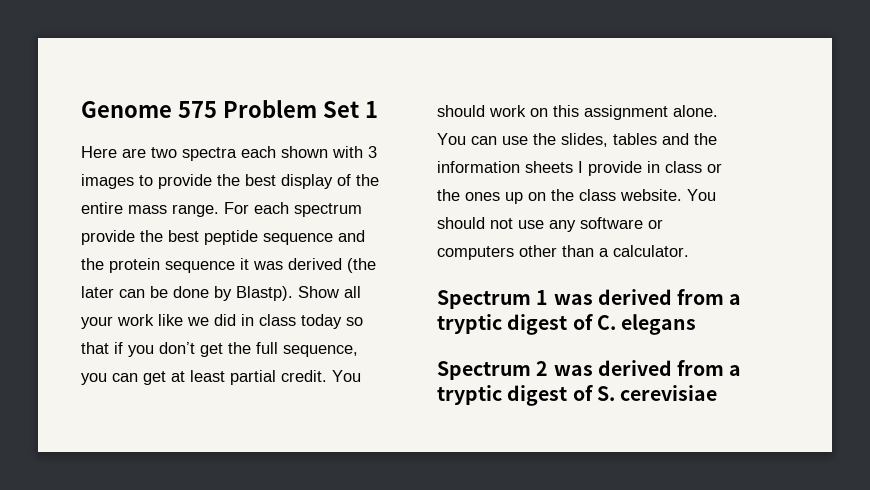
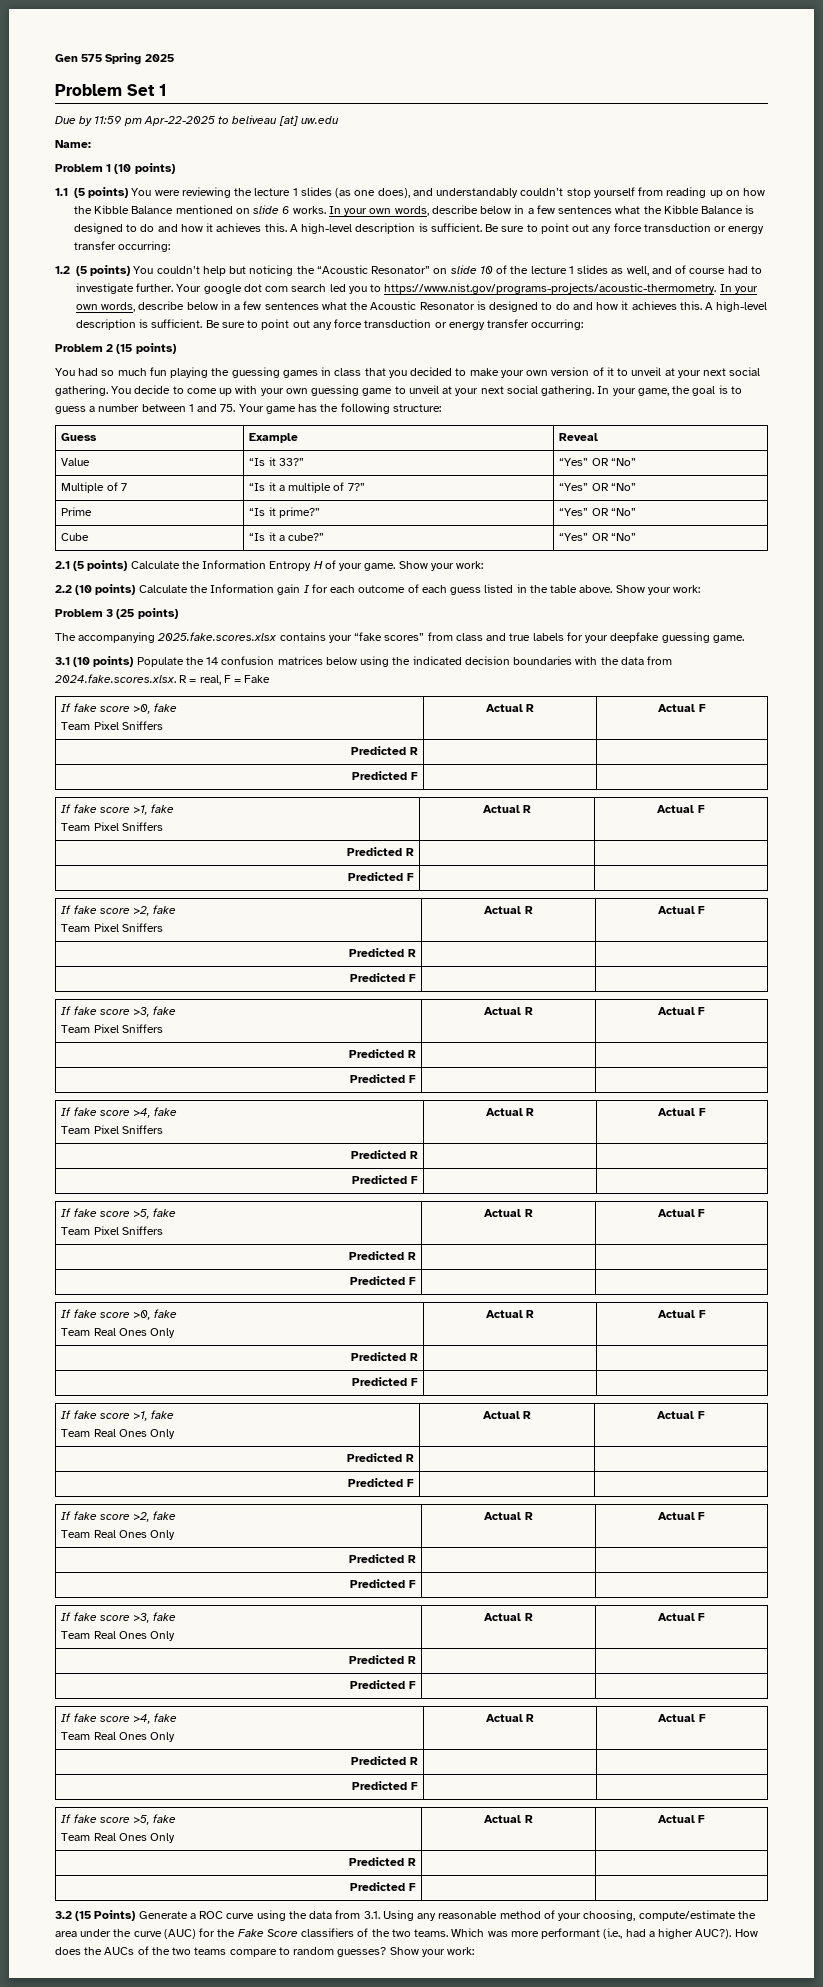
- Genome 575 Problem Set 1
+ Gen 575 Spring 2025
+ Problem Set 1
- Here are two spectra each shown with 3 images to provide the best display of the entire mass range. For each spectrum provide the best peptide sequence and the protein sequence it was derived (the later can be done by Blastp). Show all your work like we did in class today so that if you don’t get the full sequence, you can get at least partial credit. You should work on this assignment alone. You can use the slides, tables and the information sheets I provide in class or the ones up on the class website. You should not use any software or computers other than a calculator.
- Spectrum 1 was derived from a tryptic digest of C. elegans
- Spectrum 2 was derived from a tryptic digest of S. cerevisiae
+ Due by 11:59 pm Apr-22-2025 to beliveau [at] uw.edu
+ Name:
+ Problem 1 (10 points)
+ 1.1 (5 points) You were reviewing the lecture 1 slides (as one does), and understandably couldn’t stop yourself from reading up on how the Kibble Balance mentioned on slide 6 works. In your own words, describe below in a few sentences what the Kibble Balance is designed to do and how it achieves this. A high-level description is sufficient. Be sure to point out any force transduction or energy transfer occurring:
+ 1.2 (5 points) You couldn’t help but noticing the “Acoustic Resonator” on slide 10 of the lecture 1 slides as well, and of course had to investigate further. Your google dot com search led you to https://www.nist.gov/programs-projects/acoustic-thermometry. In your own words, describe below in a few sentences what the Acoustic Resonator is designed to do and how it achieves this. A high-level description is sufficient. Be sure to point out any force transduction or energy transfer occurring:
+ Problem 2 (15 points)
+ You had so much fun playing the guessing games in class that you decided to make your own version of it to unveil at your next social gathering. You decide to come up with your own guessing game to unveil at your next social gathering. In your game, the goal is to guess a number between 1 and 75. Your game has the following structure:
+ Guess | Example | Reveal
+ Value | “Is it 33?” | “Yes” OR “No”
+ Multiple of 7 | “Is it a multiple of 7?” | “Yes” OR “No”
+ Prime | “Is it prime?” | “Yes” OR “No”
+ Cube | “Is it a cube?” | “Yes” OR “No”
+ 2.1 (5 points) Calculate the Information Entropy H of your game. Show your work:
+ 2.2 (10 points) Calculate the Information gain I for each outcome of each guess listed in the table above. Show your work:
+ Problem 3 (25 points)
+ The accompanying 2025.fake.scores.xlsx contains your “fake scores” from class and true labels for your deepfake guessing game.
+ 3.1 (10 points) Populate the 14 confusion matrices below using the indicated decision boundaries with the data from 2024.fake.scores.xlsx. R = real, F = Fake
+ If fake score >0, fake
+ Team Pixel Sniffers | Actual R | Actual F
+ Predicted R | |
+ Predicted F | |
+ If fake score >1, fake
+ Team Pixel Sniffers | Actual R | Actual F
+ Predicted R | |
+ Predicted F | |
+ If fake score >2, fake
+ Team Pixel Sniffers | Actual R | Actual F
+ Predicted R | |
+ Predicted F | |
+ If fake score >3, fake
+ Team Pixel Sniffers | Actual R | Actual F
+ Predicted R | |
+ Predicted F | |
+ If fake score >4, fake
+ Team Pixel Sniffers | Actual R | Actual F
+ Predicted R | |
+ Predicted F | |
+ If fake score >5, fake
+ Team Pixel Sniffers | Actual R | Actual F
+ Predicted R | |
+ Predicted F | |
+ If fake score >0, fake
+ Team Real Ones Only | Actual R | Actual F
+ Predicted R | |
+ Predicted F | |
+ If fake score >1, fake
+ Team Real Ones Only | Actual R | Actual F
+ Predicted R | |
+ Predicted F | |
+ If fake score >2, fake
+ Team Real Ones Only | Actual R | Actual F
+ Predicted R | |
+ Predicted F | |
+ If fake score >3, fake
+ Team Real Ones Only | Actual R | Actual F
+ Predicted R | |
+ Predicted F | |
+ If fake score >4, fake
+ Team Real Ones Only | Actual R | Actual F
+ Predicted R | |
+ Predicted F | |
+ If fake score >5, fake
+ Team Real Ones Only | Actual R | Actual F
+ Predicted R | |
+ Predicted F | |
+ 3.2 (15 Points) Generate a ROC curve using the data from 3.1. Using any reasonable method of your choosing, compute/estimate the area under the curve (AUC) for the Fake Score classifiers of the two teams. Which was more performant (i.e., had a higher AUC?). How does the AUCs of the two teams compare to random guesses? Show your work:

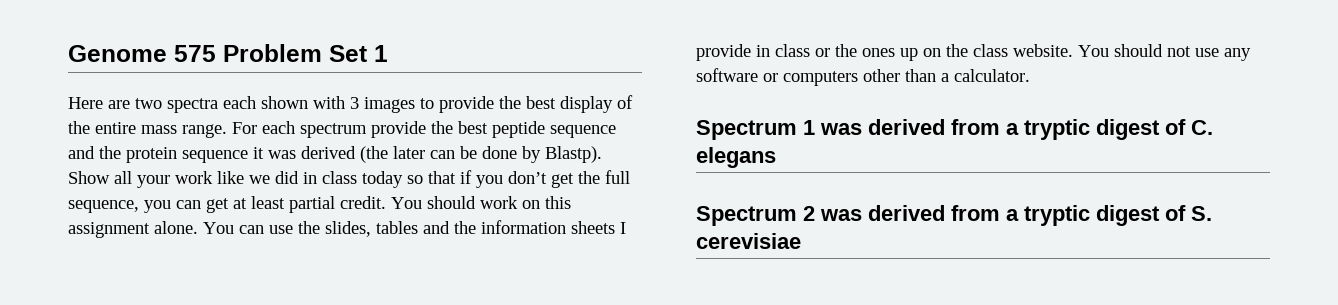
- Gen 575 Spring 2025
- Problem Set 1
+ Genome 575 Problem Set 1
- Due by 11:59 pm Apr-22-2025 to beliveau [at] uw.edu
- Name:
- Problem 1 (10 points)
- 1.1 (5 points) You were reviewing the lecture 1 slides (as one does), and understandably couldn’t stop yourself from reading up on how the Kibble Balance mentioned on slide 6 works. In your own words, describe below in a few sentences what the Kibble Balance is designed to do and how it achieves this. A high-level description is sufficient. Be sure to point out any force transduction or energy transfer occurring:
- 1.2 (5 points) You couldn’t help but noticing the “Acoustic Resonator” on slide 10 of the lecture 1 slides as well, and of course had to investigate further. Your google dot com search led you to https://www.nist.gov/programs-projects/acoustic-thermometry. In your own words, describe below in a few sentences what the Acoustic Resonator is designed to do and how it achieves this. A high-level description is sufficient. Be sure to point out any force transduction or energy transfer occurring:
- Problem 2 (15 points)
- You had so much fun playing the guessing games in class that you decided to make your own version of it to unveil at your next social gathering. You decide to come up with your own guessing game to unveil at your next social gathering. In your game, the goal is to guess a number between 1 and 75. Your game has the following structure:
- Guess | Example | Reveal
- Value | “Is it 33?” | “Yes” OR “No”
- Multiple of 7 | “Is it a multiple of 7?” | “Yes” OR “No”
- Prime | “Is it prime?” | “Yes” OR “No”
- Cube | “Is it a cube?” | “Yes” OR “No”
- 2.1 (5 points) Calculate the Information Entropy H of your game. Show your work:
- 2.2 (10 points) Calculate the Information gain I for each outcome of each guess listed in the table above. Show your work:
- Problem 3 (25 points)
- The accompanying 2025.fake.scores.xlsx contains your “fake scores” from class and true labels for your deepfake guessing game.
- 3.1 (10 points) Populate the 14 confusion matrices below using the indicated decision boundaries with the data from 2024.fake.scores.xlsx. R = real, F = Fake
- If fake score >0, fake
- Team Pixel Sniffers | Actual R | Actual F
- Predicted R | |
- Predicted F | |
- If fake score >1, fake
- Team Pixel Sniffers | Actual R | Actual F
- Predicted R | |
- Predicted F | |
- If fake score >2, fake
- Team Pixel Sniffers | Actual R | Actual F
- Predicted R | |
- Predicted F | |
- If fake score >3, fake
- Team Pixel Sniffers | Actual R | Actual F
- Predicted R | |
- Predicted F | |
- If fake score >4, fake
- Team Pixel Sniffers | Actual R | Actual F
- Predicted R | |
- Predicted F | |
- If fake score >5, fake
- Team Pixel Sniffers | Actual R | Actual F
- Predicted R | |
- Predicted F | |
- If fake score >0, fake
- Team Real Ones Only | Actual R | Actual F
- Predicted R | |
- Predicted F | |
- If fake score >1, fake
- Team Real Ones Only | Actual R | Actual F
- Predicted R | |
- Predicted F | |
- If fake score >2, fake
- Team Real Ones Only | Actual R | Actual F
- Predicted R | |
- Predicted F | |
- If fake score >3, fake
- Team Real Ones Only | Actual R | Actual F
- Predicted R | |
- Predicted F | |
- If fake score >4, fake
- Team Real Ones Only | Actual R | Actual F
- Predicted R | |
- Predicted F | |
- If fake score >5, fake
- Team Real Ones Only | Actual R | Actual F
- Predicted R | |
- Predicted F | |
- 3.2 (15 Points) Generate a ROC curve using the data from 3.1. Using any reasonable method of your choosing, compute/estimate the area under the curve (AUC) for the Fake Score classifiers of the two teams. Which was more performant (i.e., had a higher AUC?). How does the AUCs of the two teams compare to random guesses? Show your work:
+ Here are two spectra each shown with 3 images to provide the best display of the entire mass range. For each spectrum provide the best peptide sequence and the protein sequence it was derived (the later can be done by Blastp). Show all your work like we did in class today so that if you don’t get the full sequence, you can get at least partial credit. You should work on this assignment alone. You can use the slides, tables and the information sheets I provide in class or the ones up on the class website. You should not use any software or computers other than a calculator.
+ Spectrum 1 was derived from a tryptic digest of C. elegans
+ Spectrum 2 was derived from a tryptic digest of S. cerevisiae

